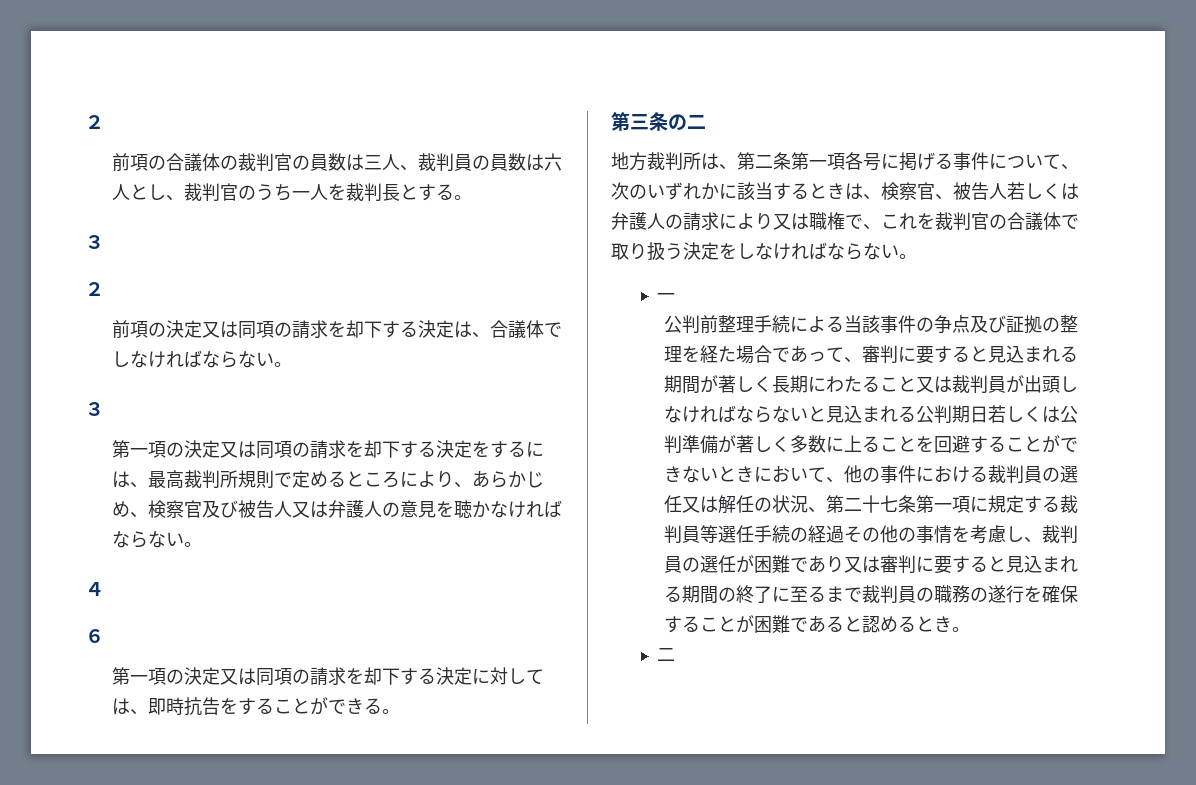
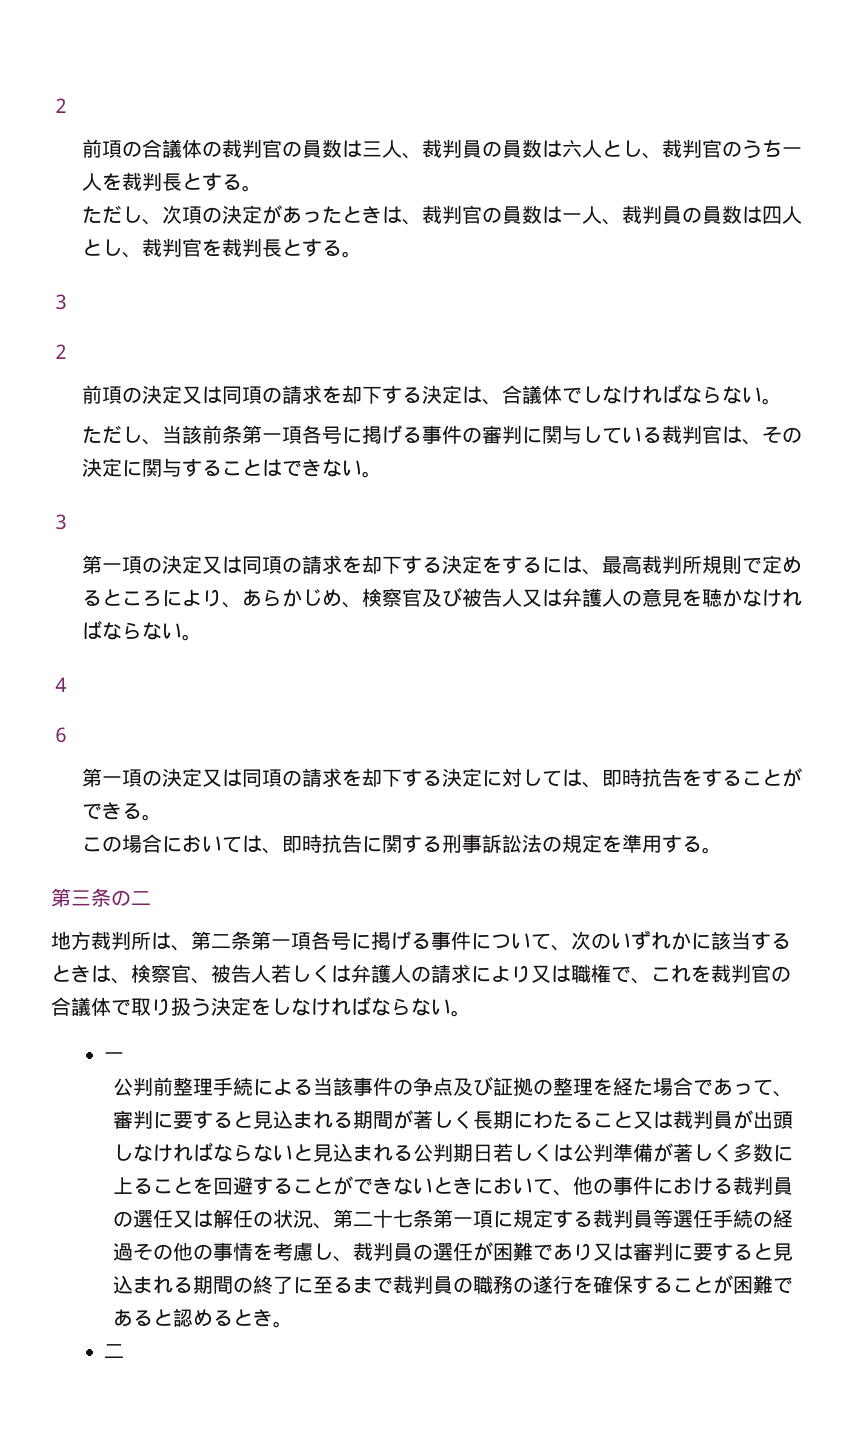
+ ただし、次項の決定があったときは、裁判官の員数は一人、裁判員の員数は四人とし、裁判官を裁判長とする。
+ ただし、当該前条第一項各号に掲げる事件の審判に関与している裁判官は、その決定に関与することはできない。
+ この場合においては、即時抗告に関する刑事訴訟法の規定を準用する。

